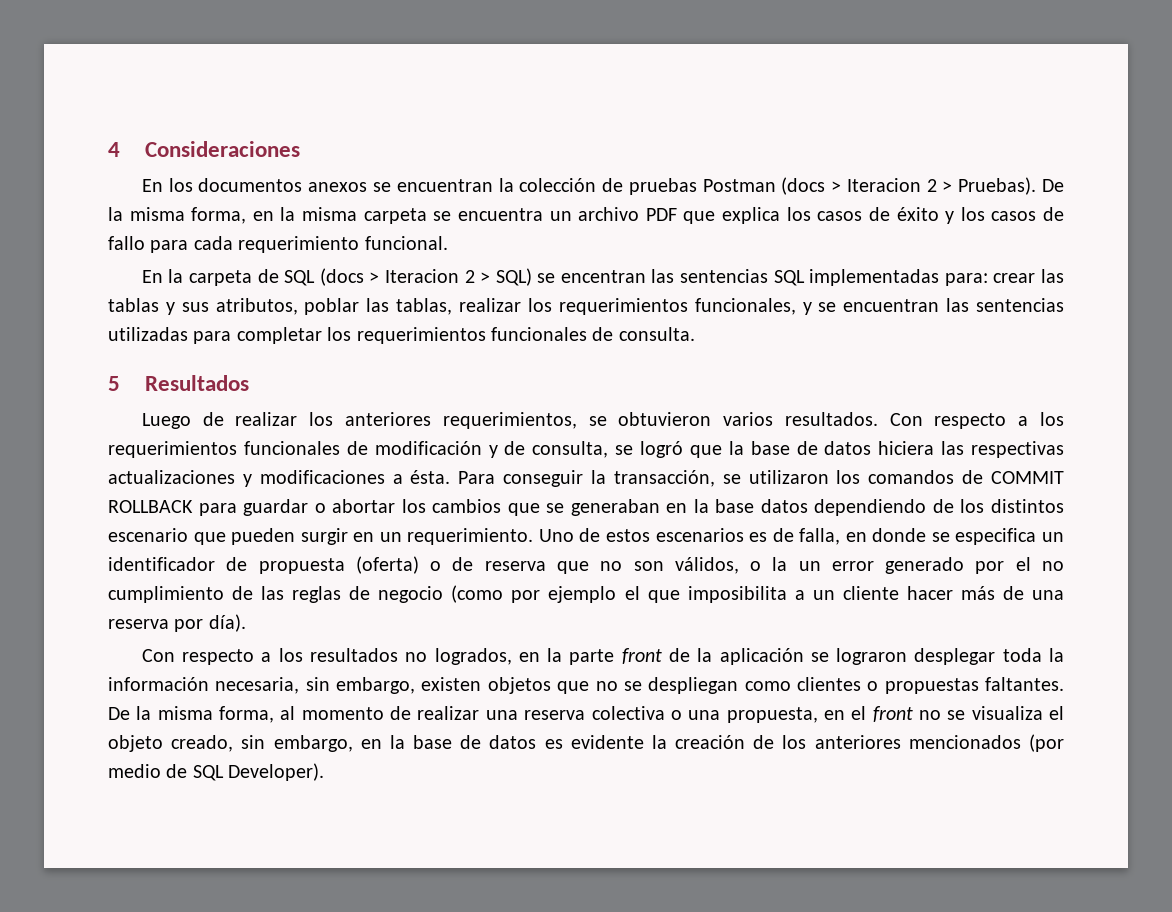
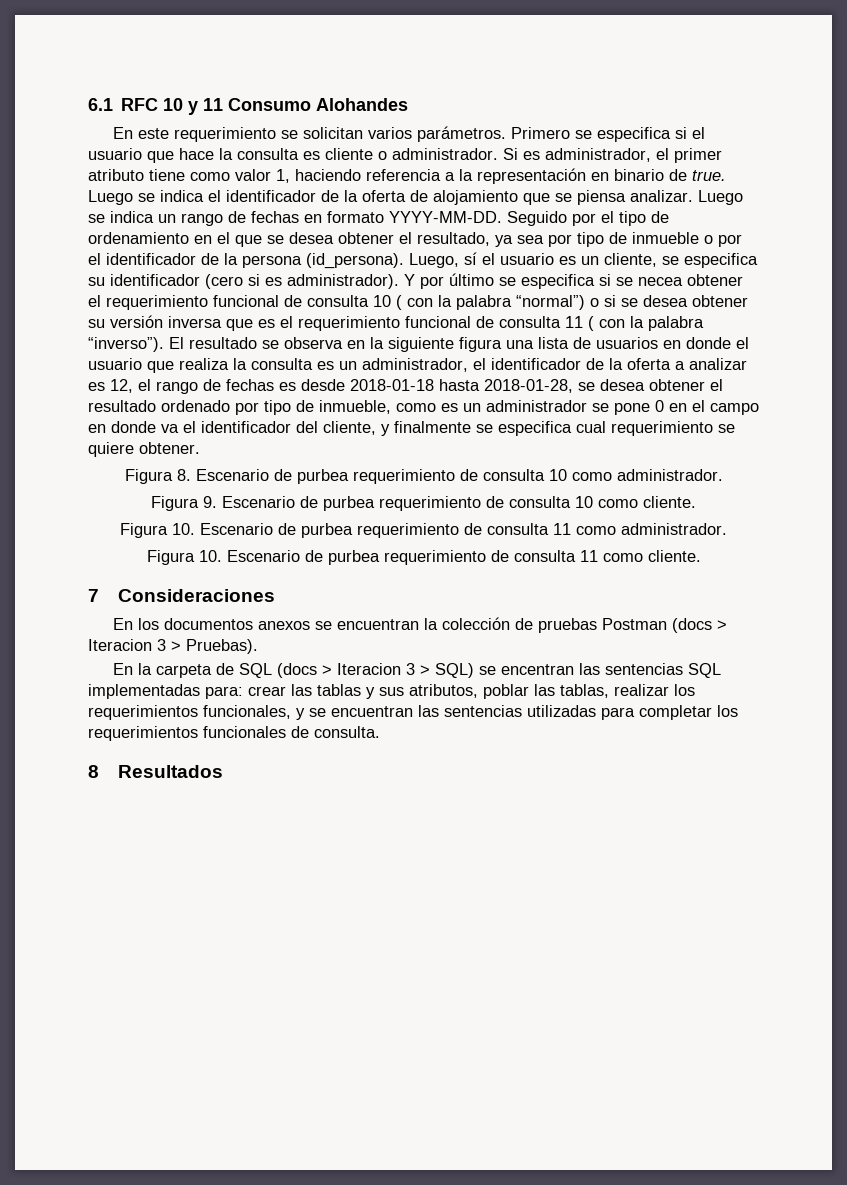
- 4 Consideraciones
+ 6.1 RFC 10 y 11 Consumo Alohandes
+ En este requerimiento se solicitan varios parámetros. Primero se especifica si el usuario que hace la consulta es cliente o administrador. Si es administrador, el primer atributo tiene como valor 1, haciendo referencia a la representación en binario de true. Luego se indica el identificador de la oferta de alojamiento que se piensa analizar. Luego se indica un rango de fechas en formato YYYY-MM-DD. Seguido por el tipo de ordenamiento en el que se desea obtener el resultado, ya sea por tipo de inmueble o por el identificador de la persona (id_persona). Luego, sí el usuario es un cliente, se especifica su identificador (cero si es administrador). Y por último se especifica si se necea obtener el requerimiento funcional de consulta 10 ( con la palabra “normal”) o si se desea obtener su versión inversa que es el requerimiento funcional de consulta 11 ( con la palabra “inverso”). El resultado se observa en la siguiente figura una lista de usuarios en donde el usuario que realiza la consulta es un administrador, el identificador de la oferta a analizar es 12, el rango de fechas es desde 2018-01-18 hasta 2018-01-28, se desea obtener el resultado ordenado por tipo de inmueble, como es un administrador se pone 0 en el campo en donde va el identificador del cliente, y finalmente se especifica cual requerimiento se quiere obtener.
+ Figura 8. Escenario de purbea requerimiento de consulta 10 como administrador.
+ Figura 9. Escenario de purbea requerimiento de consulta 10 como cliente.
+ Figura 10. Escenario de purbea requerimiento de consulta 11 como administrador.
+ Figura 10. Escenario de purbea requerimiento de consulta 11 como cliente.
+ 7 Consideraciones
- En los documentos anexos se encuentran la colección de pruebas Postman (docs > Iteracion 2 > Pruebas). De la misma forma, en la misma carpeta se encuentra un archivo PDF que explica los casos de éxito y los casos de fallo para cada requerimiento funcional.
+ En los documentos anexos se encuentran la colección de pruebas Postman (docs > Iteracion 3 > Pruebas).
- En la carpeta de SQL (docs > Iteracion 2 > SQL) se encentran las sentencias SQL implementadas para: crear las tablas y sus atributos, poblar las tablas, realizar los requerimientos funcionales, y se encuentran las sentencias utilizadas para completar los requerimientos funcionales de consulta.
+ En la carpeta de SQL (docs > Iteracion 3 > SQL) se encentran las sentencias SQL implementadas para: crear las tablas y sus atributos, poblar las tablas, realizar los requerimientos funcionales, y se encuentran las sentencias utilizadas para completar los requerimientos funcionales de consulta.
- 5 Resultados
+ 8 Resultados
- Luego de realizar los anteriores requerimientos, se obtuvieron varios resultados. Con respecto a los requerimientos funcionales de modificación y de consulta, se logró que la base de datos hiciera las respectivas actualizaciones y modificaciones a ésta. Para conseguir la transacción, se utilizaron los comandos de COMMIT ROLLBACK para guardar o abortar los cambios que se generaban en la base datos dependiendo de los distintos escenario que pueden surgir en un requerimiento. Uno de estos escenarios es de falla, en donde se especifica un identificador de propuesta (oferta) o de reserva que no son válidos, o la un error generado por el no cumplimiento de las reglas de negocio (como por ejemplo el que imposibilita a un cliente hacer más de una reserva por día).
- Con respecto a los resultados no logrados, en la parte front de la aplicación se lograron desplegar toda la información necesaria, sin embargo, existen objetos que no se despliegan como clientes o propuestas faltantes. De la misma forma, al momento de realizar una reserva colectiva o una propuesta, en el front no se visualiza el objeto creado, sin embargo, en la base de datos es evidente la creación de los anteriores mencionados (por medio de SQL Developer).

